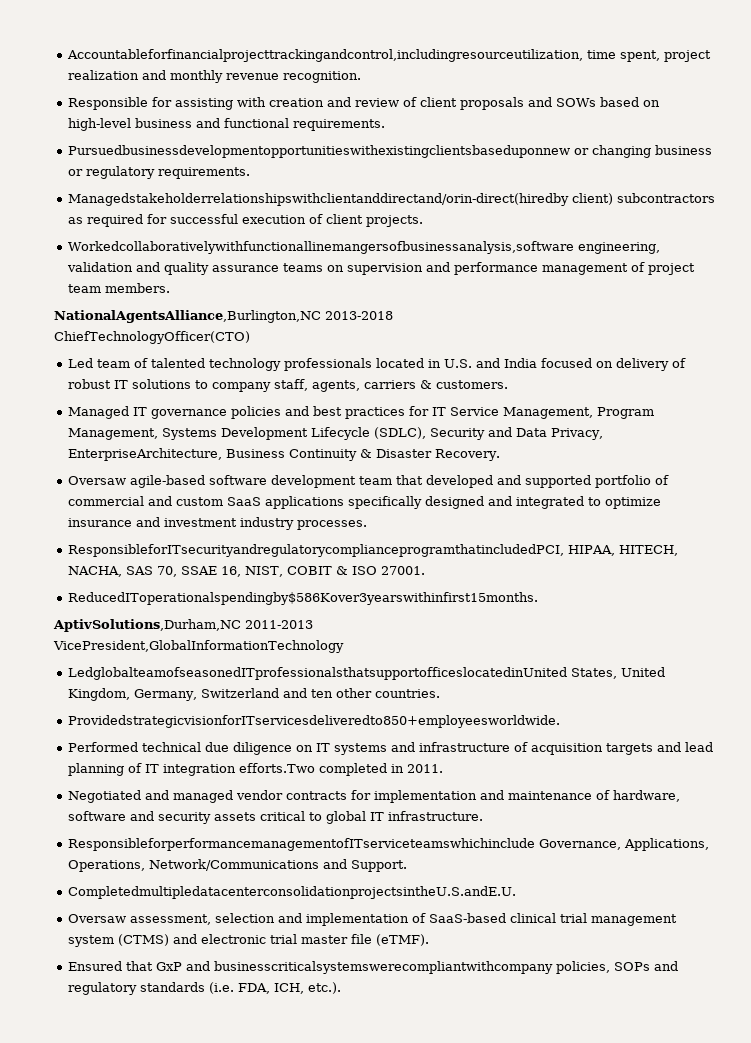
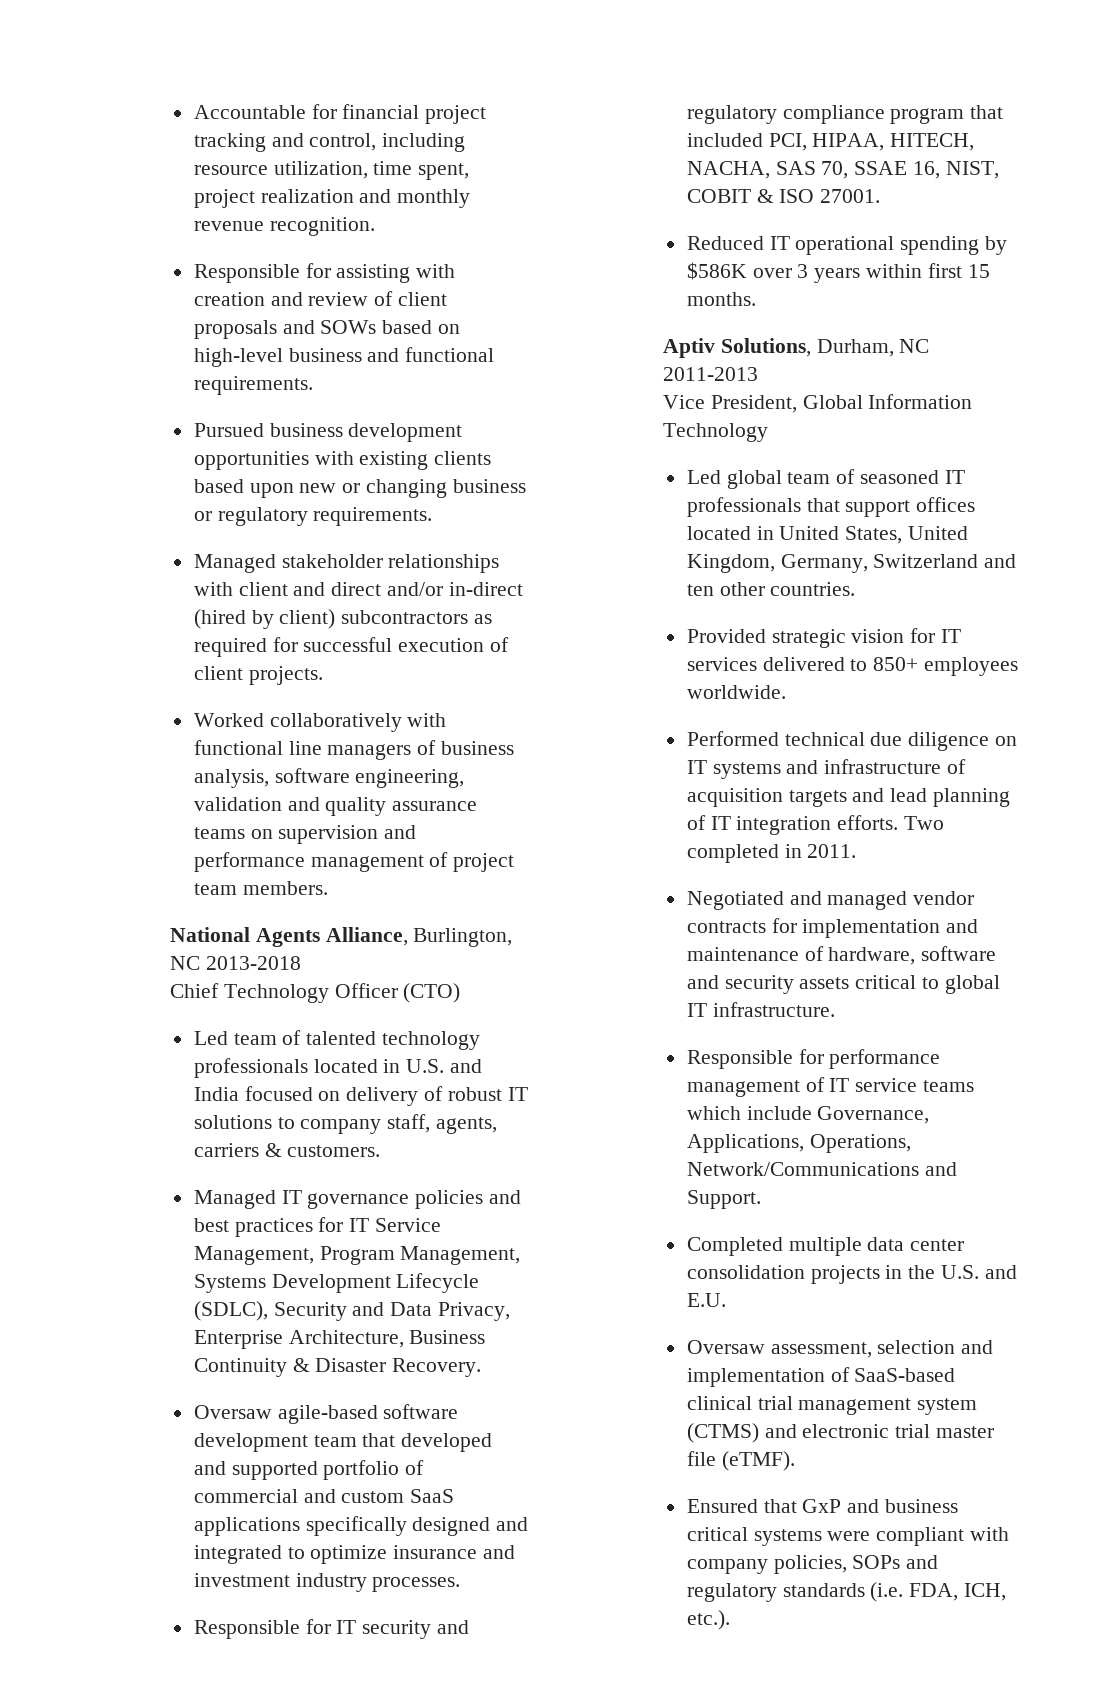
- Accountableforfinancialprojecttrackingandcontrol,includingresourceutilization, time spent, project realization and monthly revenue recognition.
+ Accountable for financial project tracking and control, including resource utilization, time spent, project realization and monthly revenue recognition.
- Pursuedbusinessdevelopmentopportunitieswithexistingclientsbaseduponnew or changing business or regulatory requirements.
+ Pursued business development opportunities with existing clients based upon new or changing business or regulatory requirements.
- Managedstakeholderrelationshipswithclientanddirectand/orin-direct(hiredby client) subcontractors as required for successful execution of client projects.
+ Managed stakeholder relationships with client and direct and/or in-direct (hired by client) subcontractors as required for successful execution of client projects.
- Workedcollaborativelywithfunctionallinemangersofbusinessanalysis,software engineering, validation and quality assurance teams on supervision and performance management of project team members.
+ Worked collaboratively with functional line managers of business analysis, software engineering, validation and quality assurance teams on supervision and performance management of project team members.
- NationalAgentsAlliance,Burlington,NC 2013-2018
- ChiefTechnologyOfficer(CTO)
+ National Agents Alliance, Burlington, NC 2013-2018
+ Chief Technology Officer (CTO)
- Managed IT governance policies and best practices for IT Service Management, Program Management, Systems Development Lifecycle (SDLC), Security and Data Privacy, EnterpriseArchitecture, Business Continuity & Disaster Recovery.
+ Managed IT governance policies and best practices for IT Service Management, Program Management, Systems Development Lifecycle (SDLC), Security and Data Privacy, Enterprise Architecture, Business Continuity & Disaster Recovery.
- ResponsibleforITsecurityandregulatorycomplianceprogramthatincludedPCI, HIPAA, HITECH, NACHA, SAS 70, SSAE 16, NIST, COBIT & ISO 27001.
+ Responsible for IT security and regulatory compliance program that included PCI, HIPAA, HITECH, NACHA, SAS 70, SSAE 16, NIST, COBIT & ISO 27001.
- ReducedIToperationalspendingby$586Kover3yearswithinfirst15months.
- AptivSolutions,Durham,NC 2011-2013
- VicePresident,GlobalInformationTechnology
- LedglobalteamofseasonedITprofessionalsthatsupportofficeslocatedinUnited States, United Kingdom, Germany, Switzerland and ten other countries.
+ Reduced IT operational spending by $586K over 3 years within first 15 months.
+ Aptiv Solutions, Durham, NC 2011-2013
+ Vice President, Global Information Technology
+ Led global team of seasoned IT professionals that support offices located in United States, United Kingdom, Germany, Switzerland and ten other countries.
- ProvidedstrategicvisionforITservicesdeliveredto850+employeesworldwide.
+ Provided strategic vision for IT services delivered to 850+ employees worldwide.
- Performed technical due diligence on IT systems and infrastructure of acquisition targets and lead planning of IT integration efforts.Two completed in 2011.
+ Performed technical due diligence on IT systems and infrastructure of acquisition targets and lead planning of IT integration efforts. Two completed in 2011.
- ResponsibleforperformancemanagementofITserviceteamswhichinclude Governance, Applications, Operations, Network/Communications and Support.
+ Responsible for performance management of IT service teams which include Governance, Applications, Operations, Network/Communications and Support.
- CompletedmultipledatacenterconsolidationprojectsintheU.S.andE.U.
+ Completed multiple data center consolidation projects in the U.S. and E.U.
- Ensured that GxP and businesscriticalsystemswerecompliantwithcompany policies, SOPs and regulatory standards (i.e. FDA, ICH, etc.).
+ Ensured that GxP and business critical systems were compliant with company policies, SOPs and regulatory standards (i.e. FDA, ICH, etc.).

